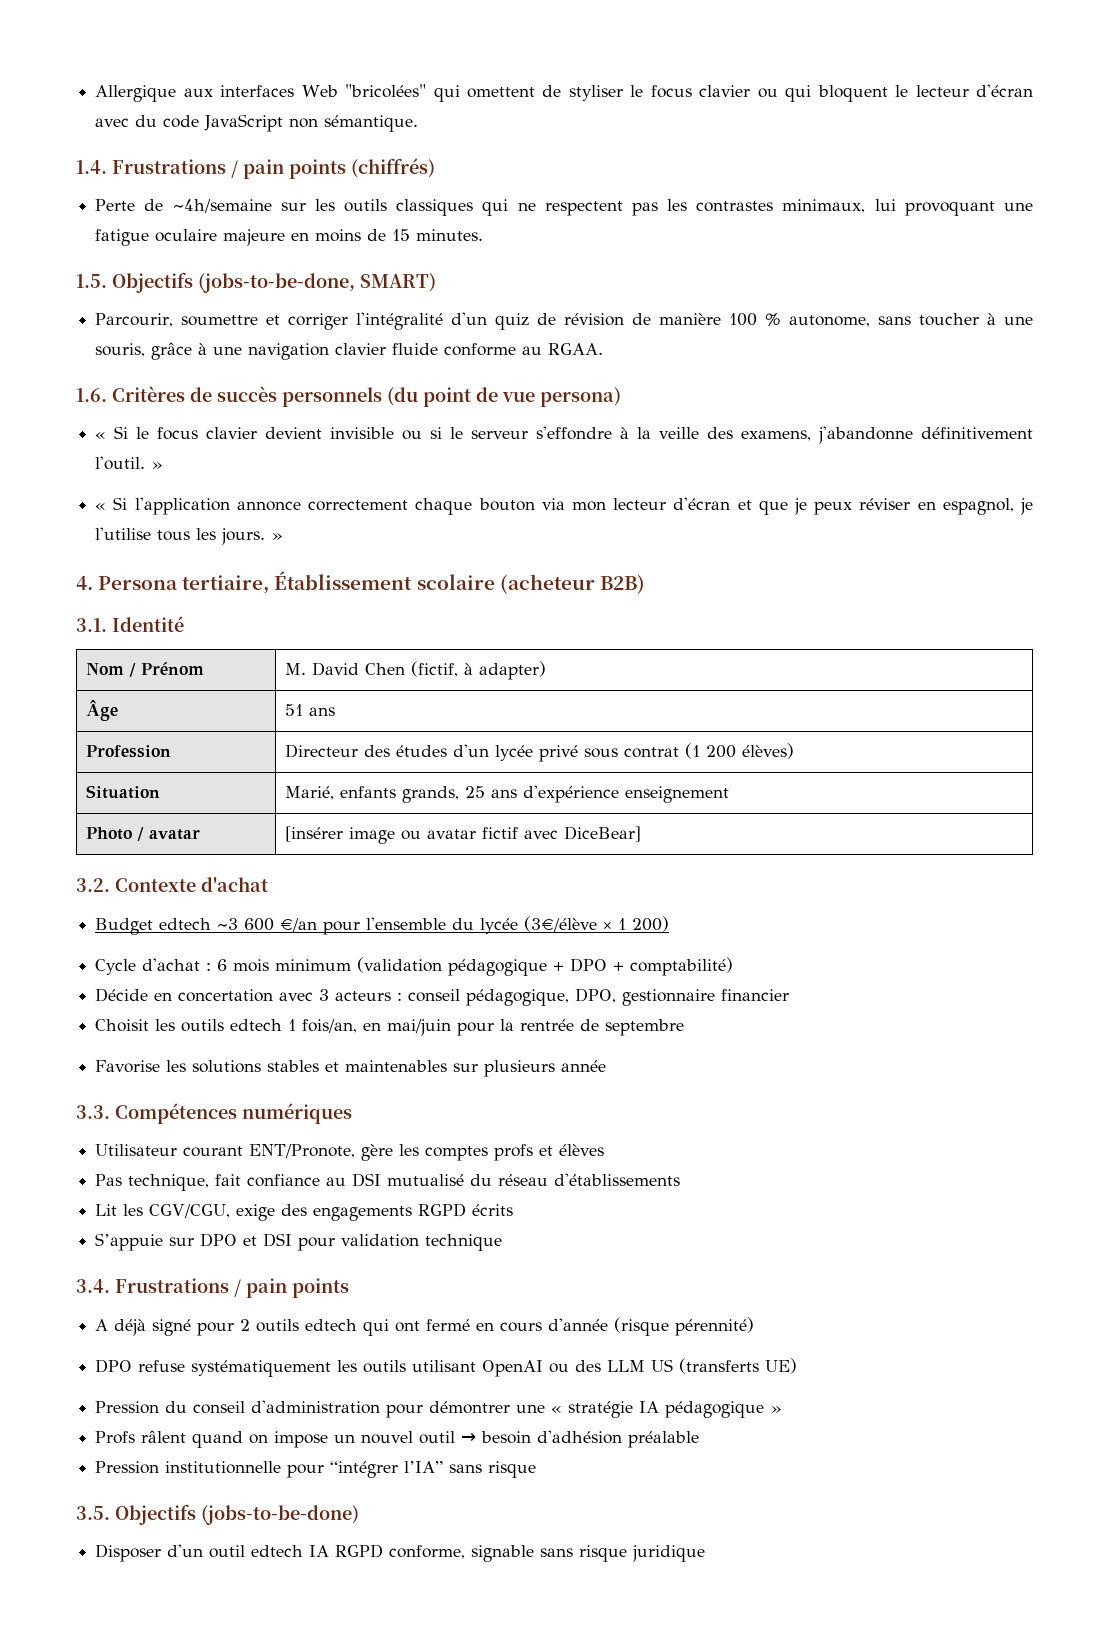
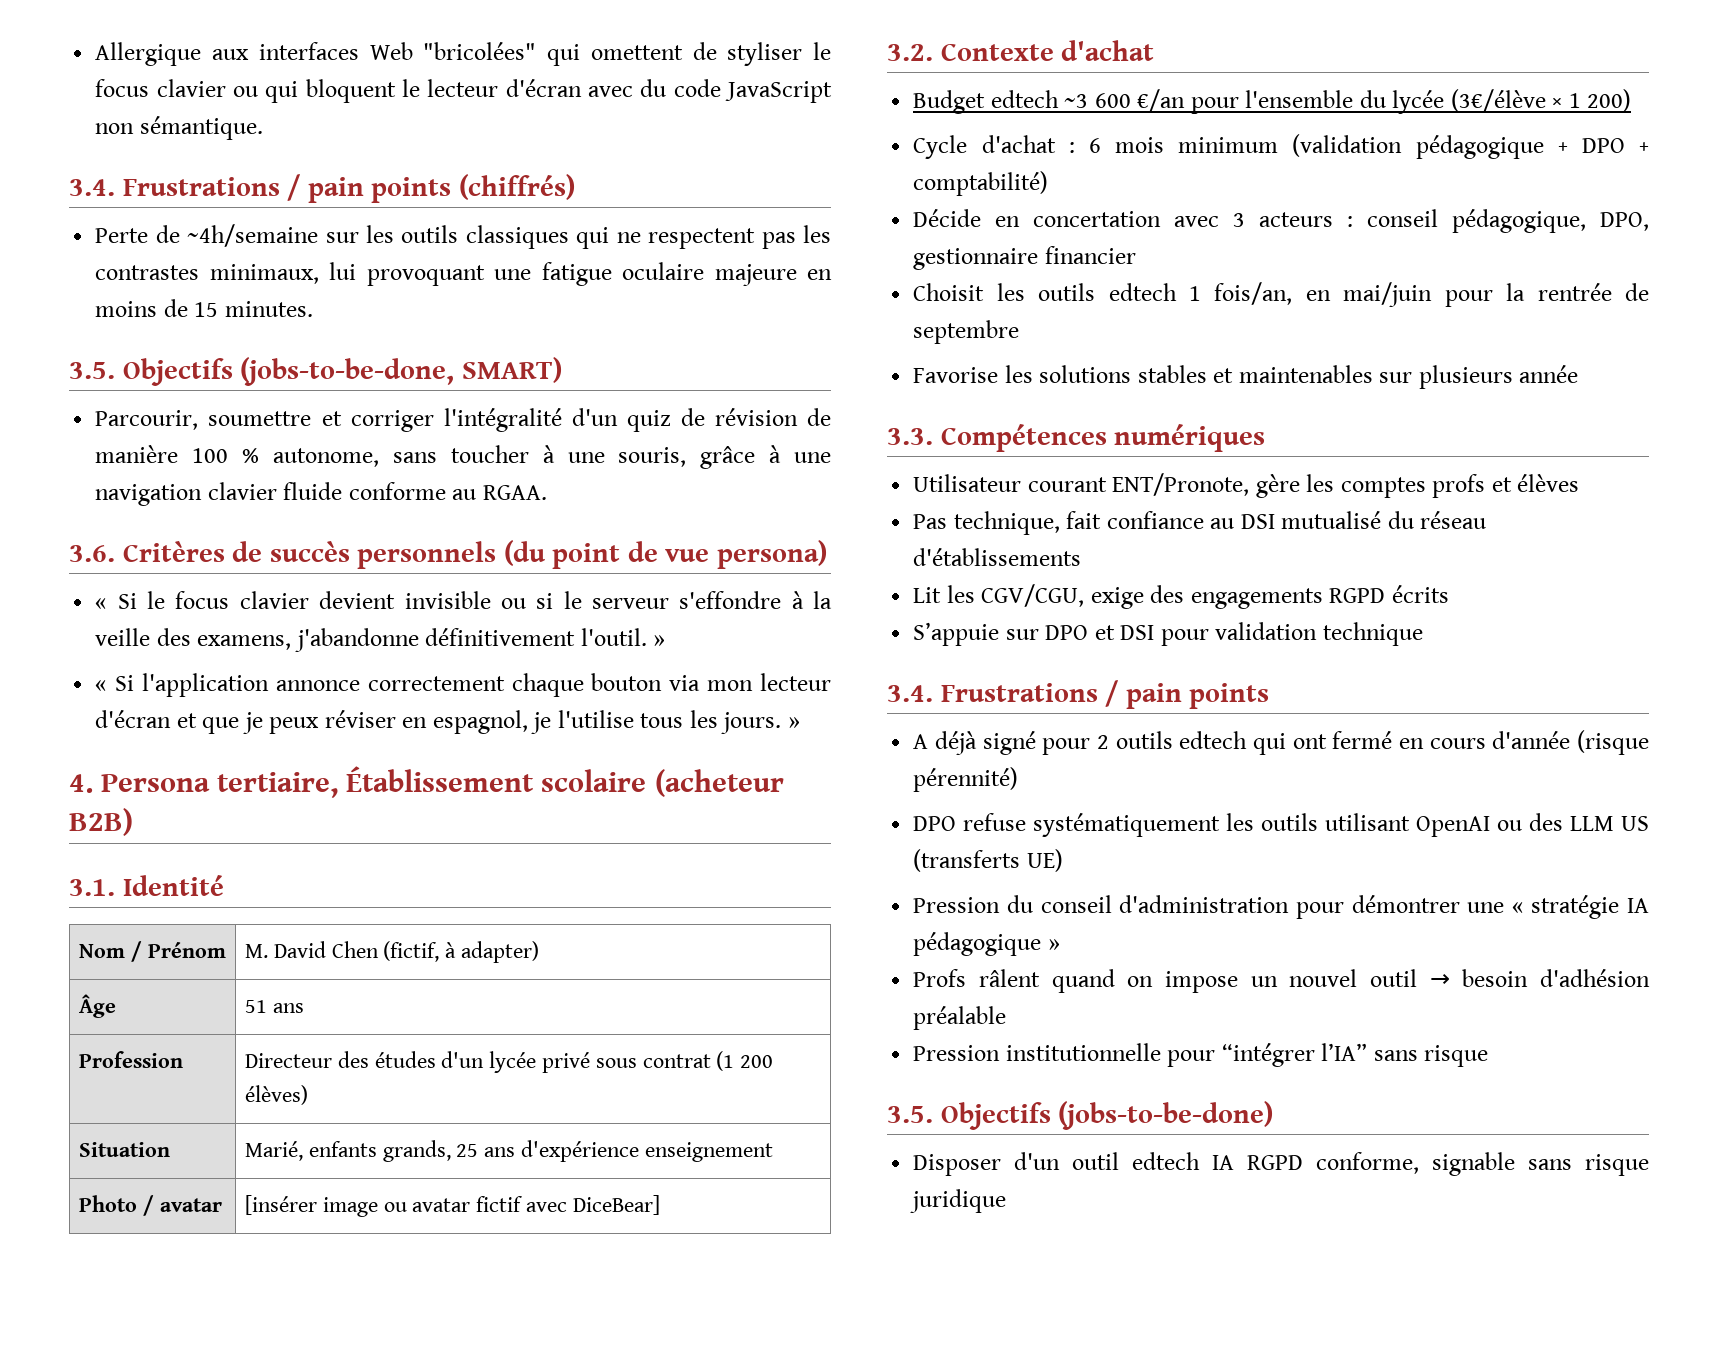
- 1.4. Frustrations / pain points (chiffrés)
+ 3.4. Frustrations / pain points (chiffrés)
- 1.5. Objectifs (jobs-to-be-done, SMART)
+ 3.5. Objectifs (jobs-to-be-done, SMART)
- 1.6. Critères de succès personnels (du point de vue persona)
+ 3.6. Critères de succès personnels (du point de vue persona)

